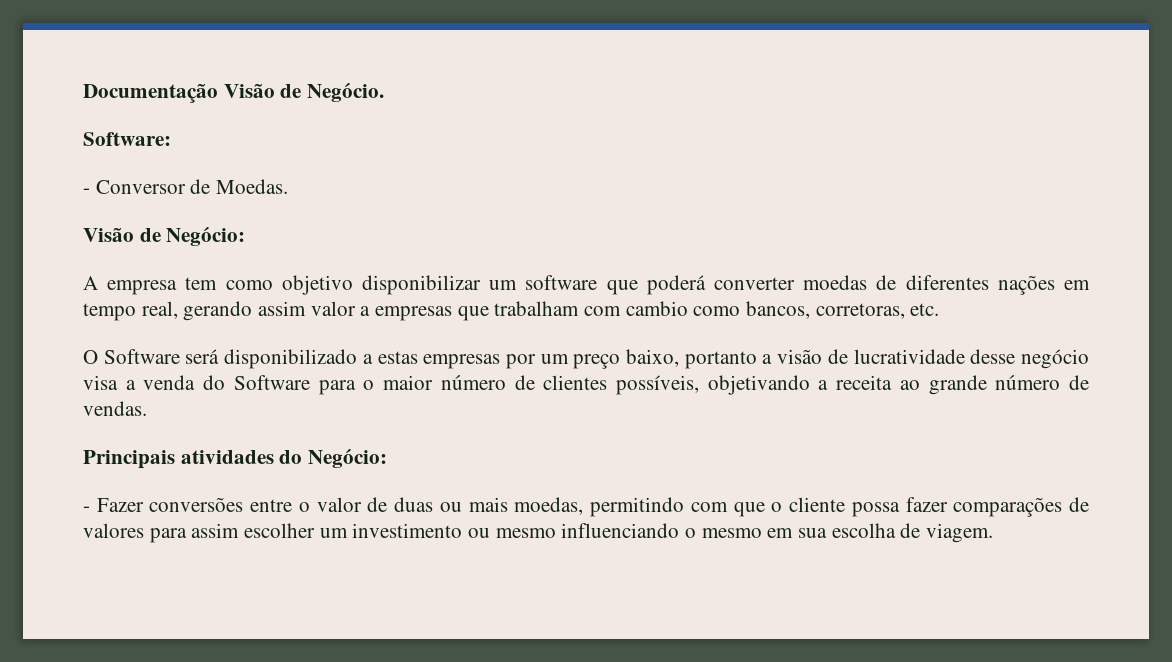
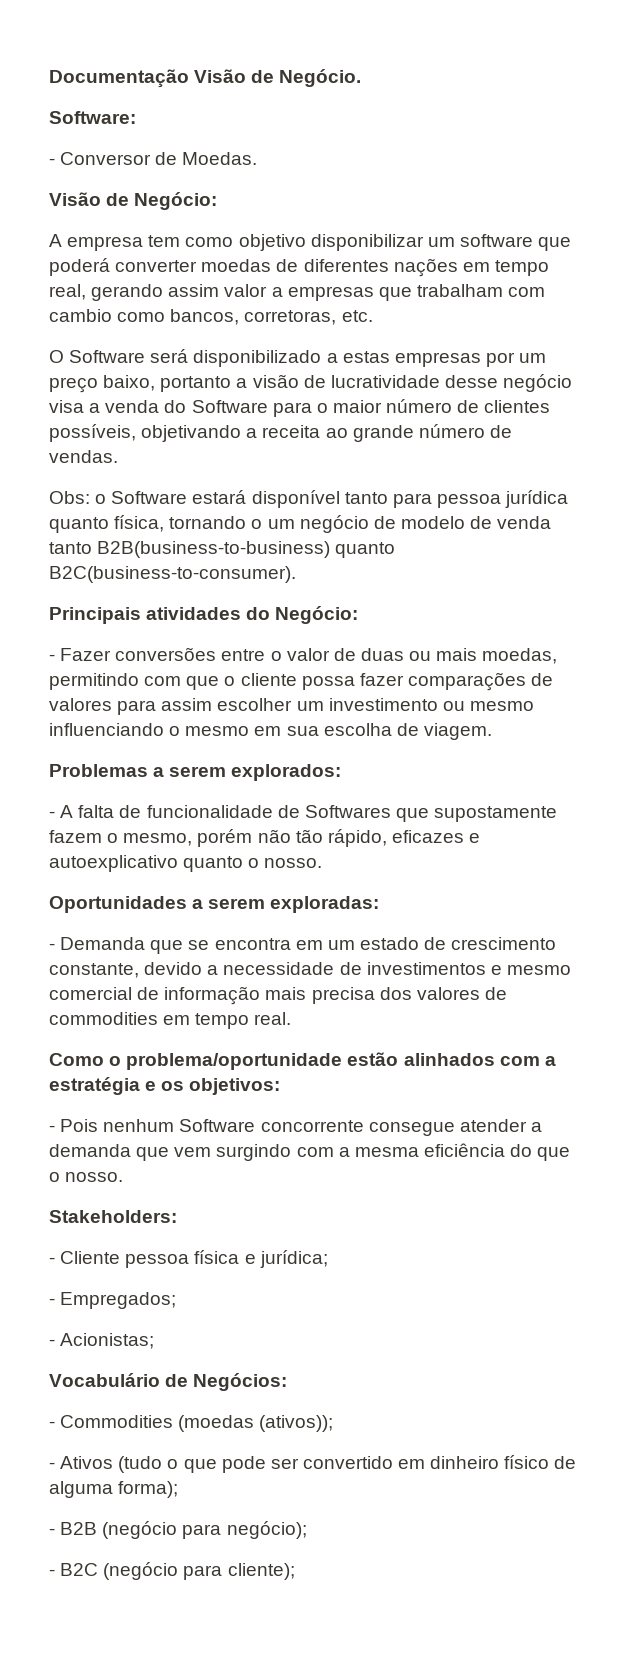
+ Obs: o Software estará disponível tanto para pessoa jurídica quanto física, tornando o um negócio de modelo de venda tanto B2B(business-to-business) quanto B2C(business-to-consumer).
+ Problemas a serem explorados:
+ - A falta de funcionalidade de Softwares que supostamente fazem o mesmo, porém não tão rápido, eficazes e autoexplicativo quanto o nosso.
+ Oportunidades a serem exploradas:
+ - Demanda que se encontra em um estado de crescimento constante, devido a necessidade de investimentos e mesmo comercial de informação mais precisa dos valores de commodities em tempo real.
+ Como o problema/oportunidade estão alinhados com a estratégia e os objetivos:
+ - Pois nenhum Software concorrente consegue atender a demanda que vem surgindo com a mesma eficiência do que o nosso.
+ Stakeholders:
+ - Cliente pessoa física e jurídica;
+ - Empregados;
+ - Acionistas;
+ Vocabulário de Negócios:
+ - Commodities (moedas (ativos));
+ - Ativos (tudo o que pode ser convertido em dinheiro físico de alguma forma);
+ - B2B (negócio para negócio);
+ - B2C (negócio para cliente);

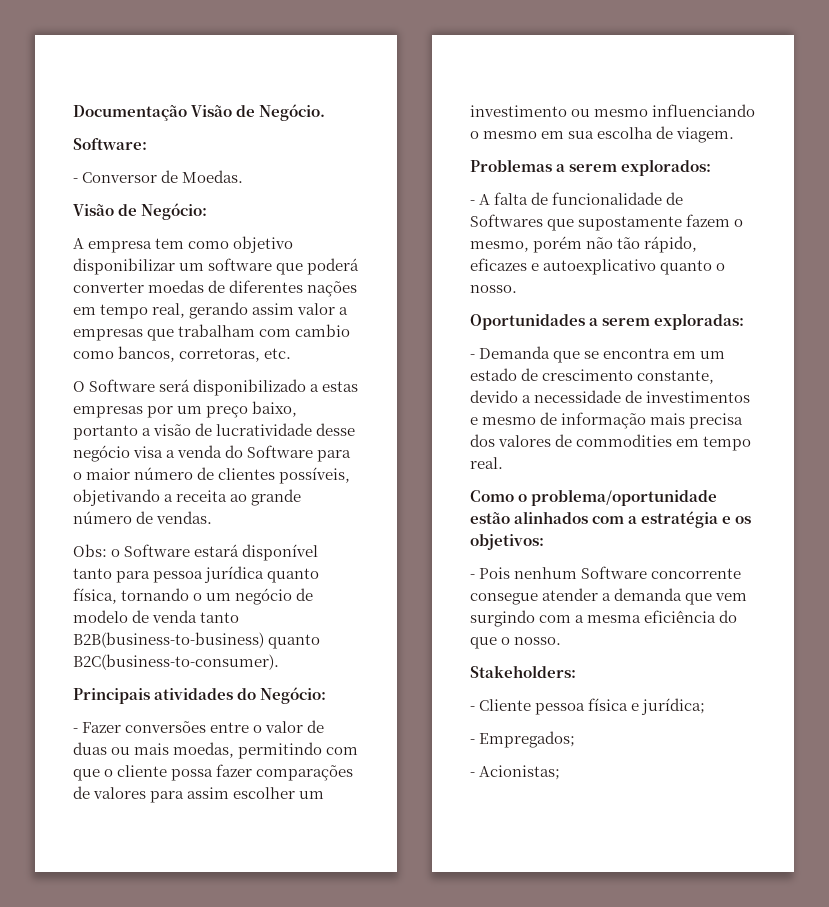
- - Demanda que se encontra em um estado de crescimento constante, devido a necessidade de investimentos e mesmo comercial de informação mais precisa dos valores de commodities em tempo real.
+ - Demanda que se encontra em um estado de crescimento constante, devido a necessidade de investimentos e mesmo de informação mais precisa dos valores de commodities em tempo real.
- Vocabulário de Negócios:
- - Commodities (moedas (ativos));
- - Ativos (tudo o que pode ser convertido em dinheiro físico de alguma forma);
- - B2B (negócio para negócio);
- - B2C (negócio para cliente);

